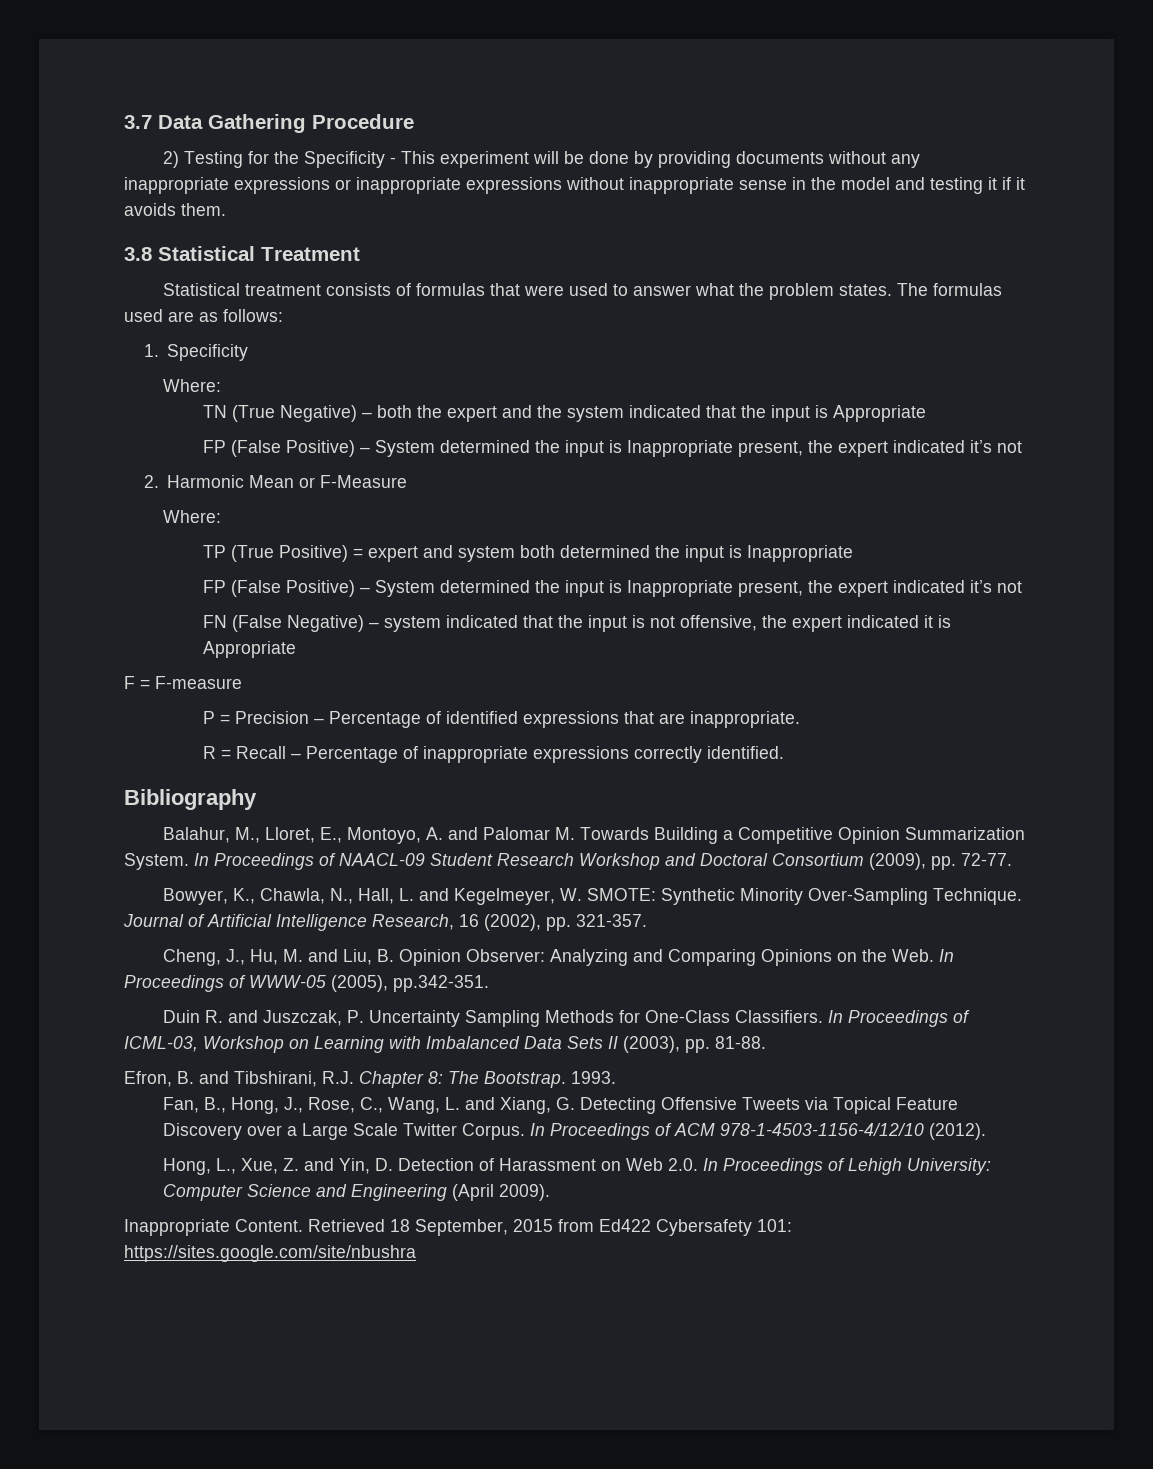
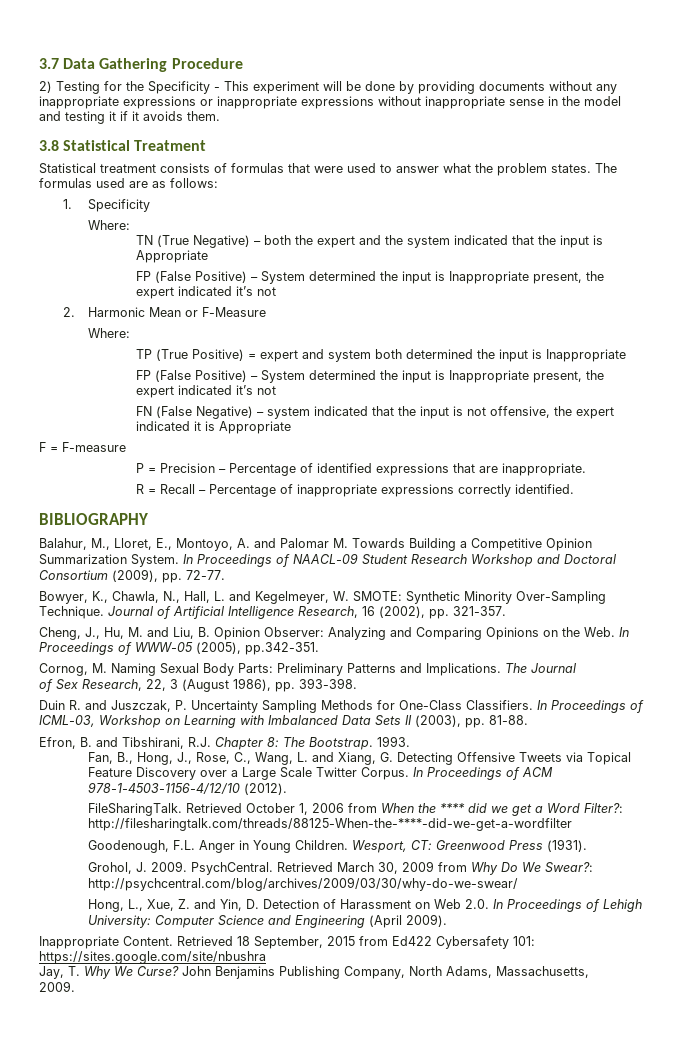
- Bibliography
+ BIBLIOGRAPHY
+ Cornog, M. Naming Sexual Body Parts: Preliminary Patterns and Implications. The Journal
+ of Sex Research, 22, 3 (August 1986), pp. 393-398.
+ FileSharingTalk. Retrieved October 1, 2006 from When the **** did we get a Word Filter?: http://filesharingtalk.com/threads/88125-When-the-****-did-we-get-a-wordfilter
+ Goodenough, F.L. Anger in Young Children. Wesport, CT: Greenwood Press (1931).
+ Grohol, J. 2009. PsychCentral. Retrieved March 30, 2009 from Why Do We Swear?: http://psychcentral.com/blog/archives/2009/03/30/why-do-we-swear/
+ Jay, T. Why We Curse? John Benjamins Publishing Company, North Adams, Massachusetts,
+ 2009.

